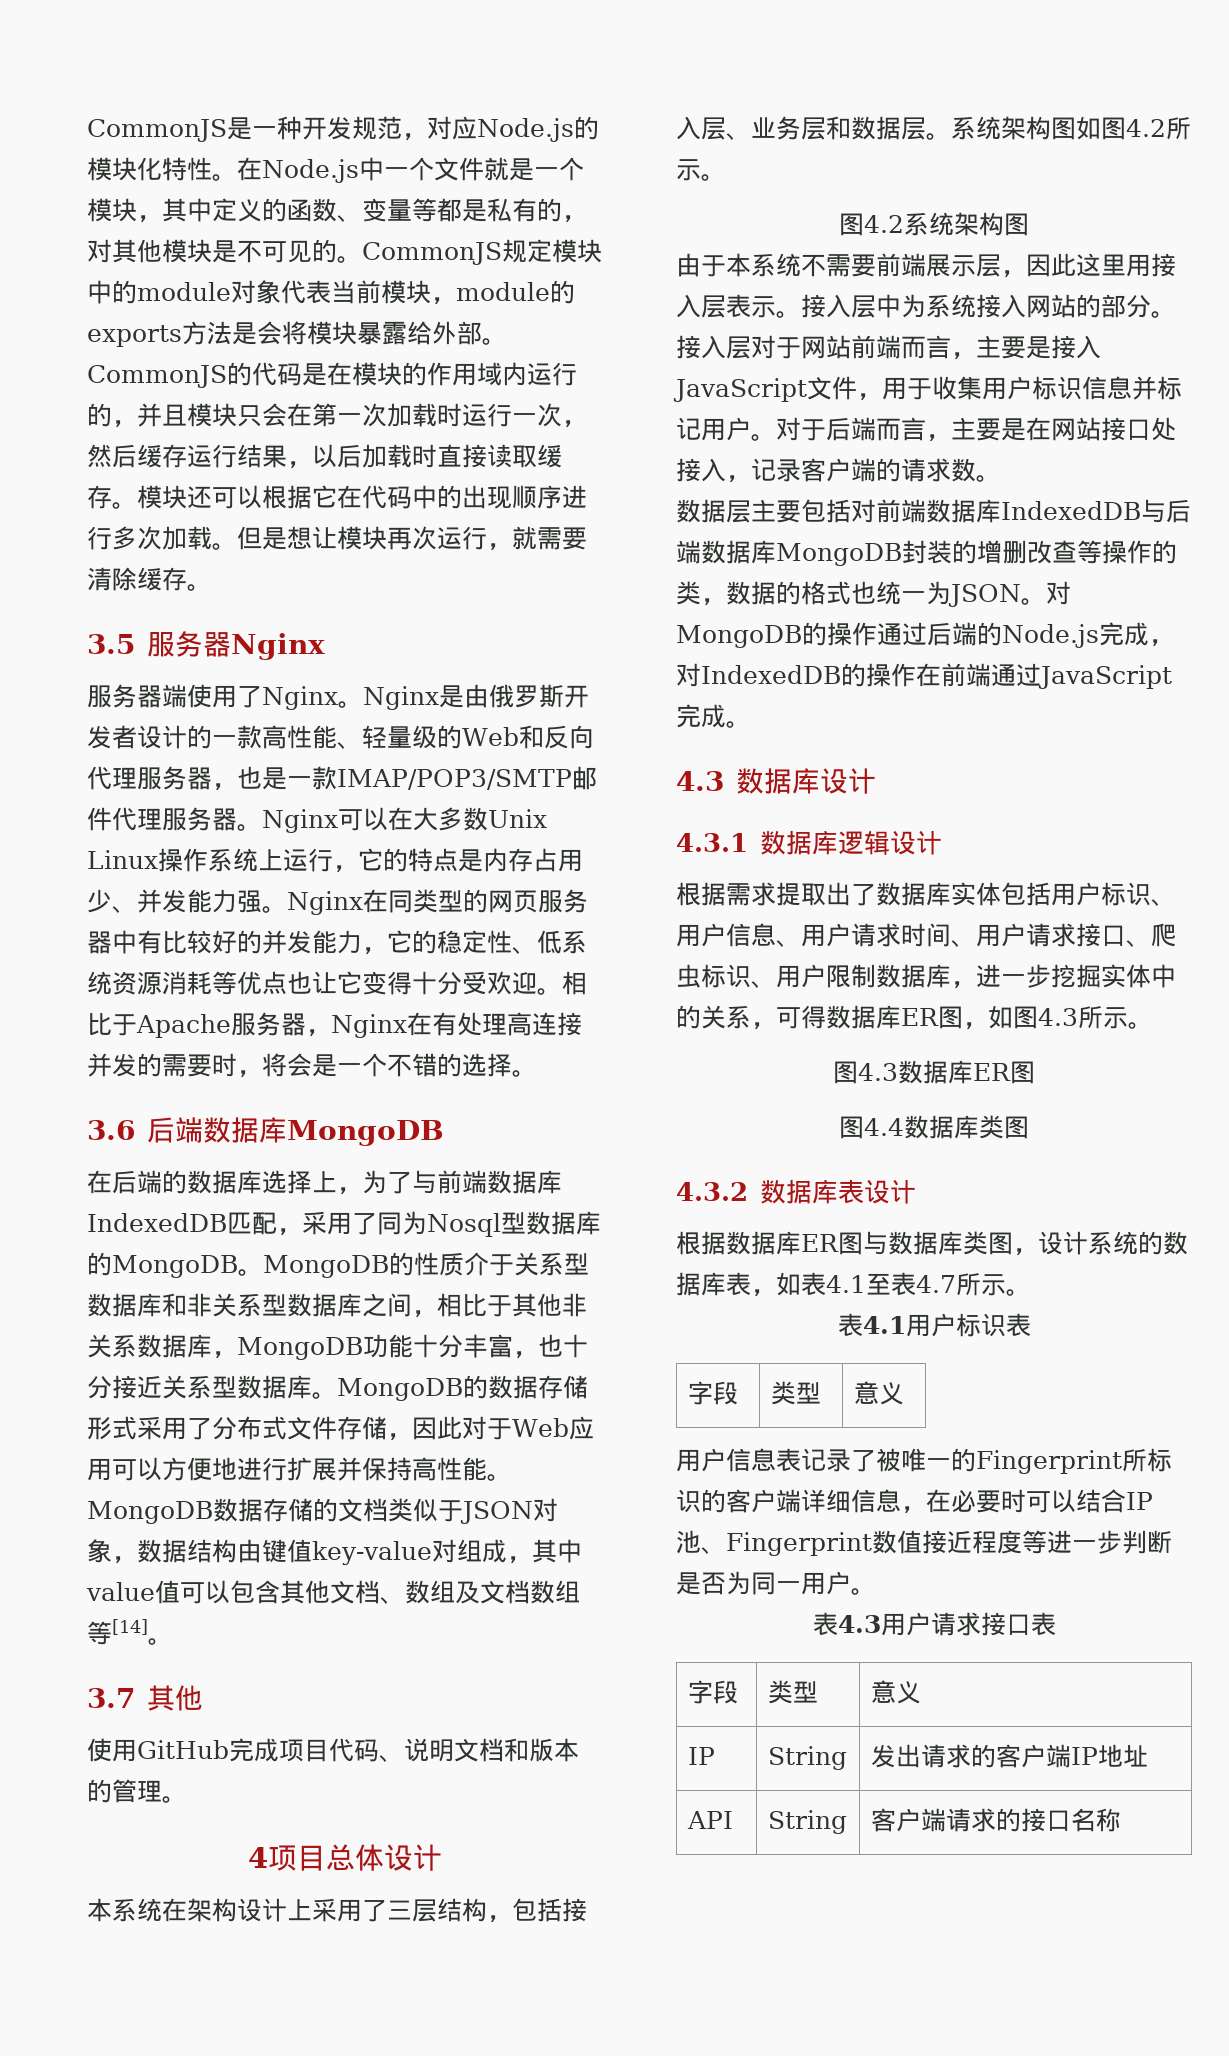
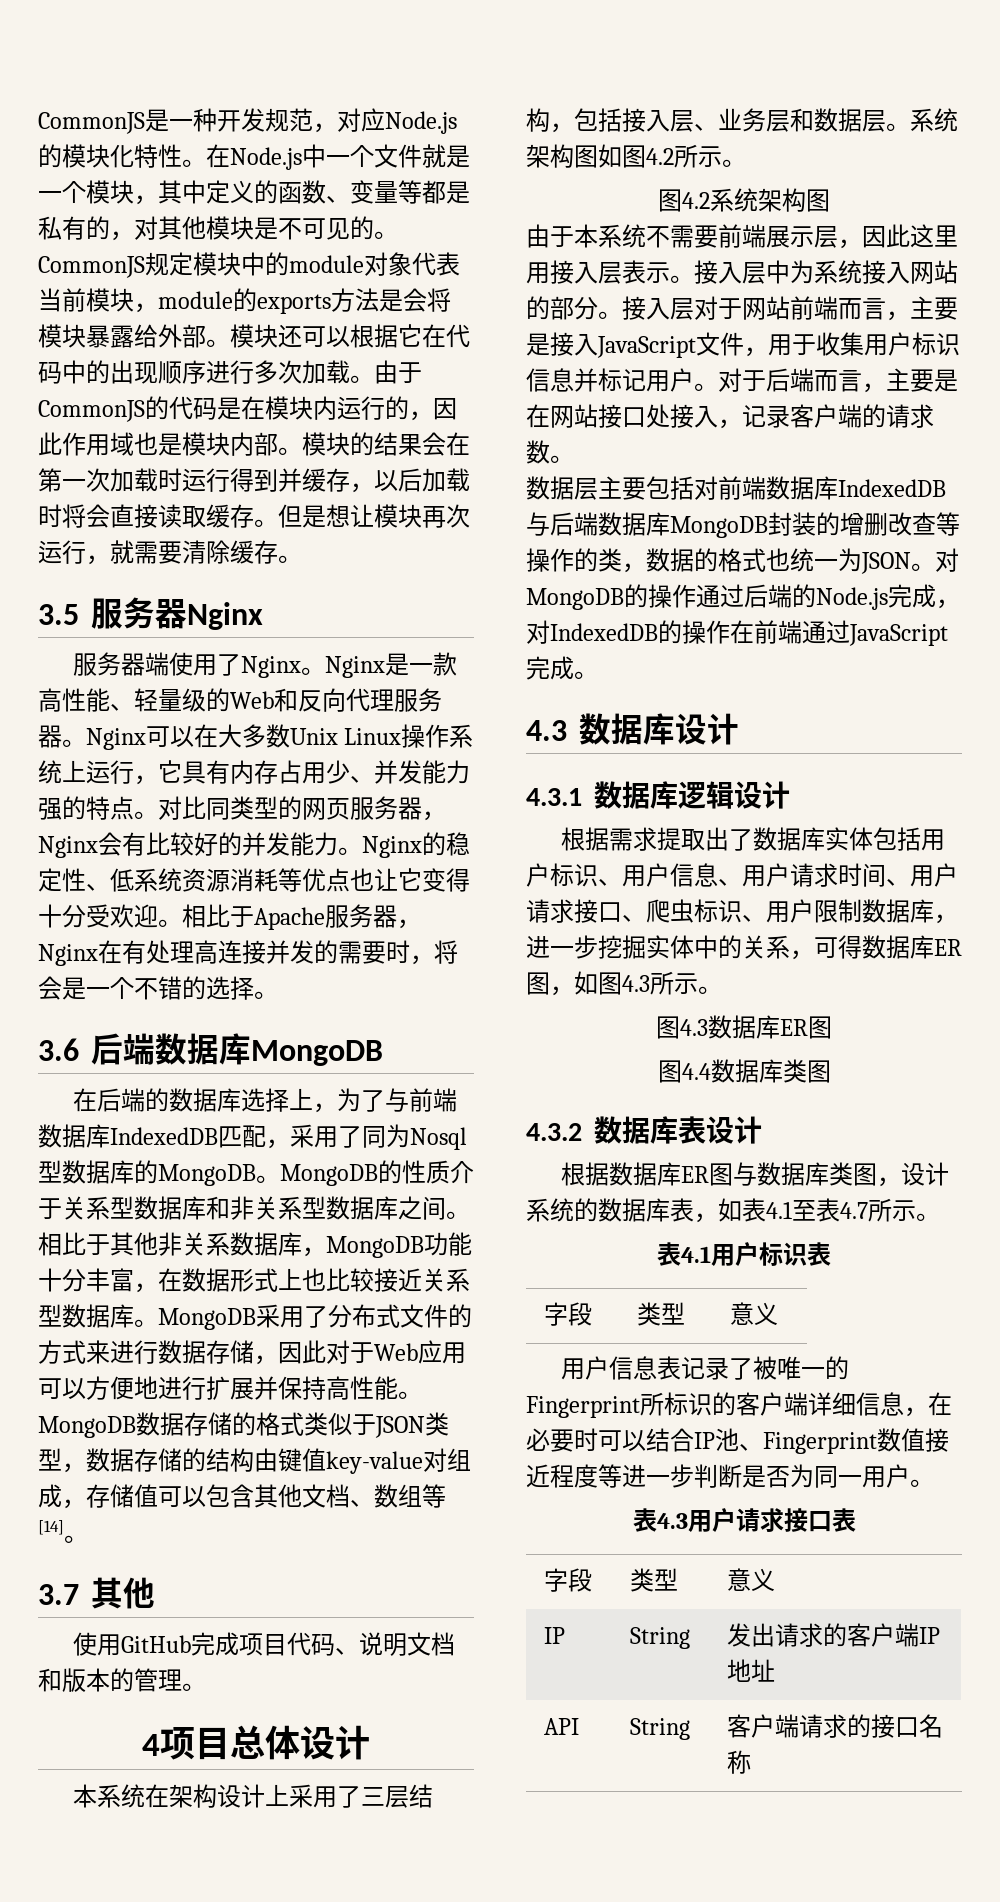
- CommonJS的代码是在模块的作用域内运行的，并且模块只会在第一次加载时运行一次，然后缓存运行结果，以后加载时直接读取缓存。
+ 由于CommonJS的代码是在模块内运行的，因此作用域也是模块内部。模块的结果会在第一次加载时运行得到并缓存，以后加载时将会直接读取缓存。
- Nginx是由俄罗斯开发者设计的一款高性能、轻量级的Web和反向代理服务器，也是一款IMAP/POP3/SMTP邮件代理服务器。
+ Nginx是一款高性能、轻量级的Web和反向代理服务器。
- Nginx可以在大多数Unix Linux操作系统上运行，它的特点是内存占用少、并发能力强。Nginx在同类型的网页服务器中有比较好的并发能力，它的稳定性、低系统资源消耗等优点也让它变得十分受欢迎。
+ Nginx可以在大多数Unix Linux操作系统上运行，它具有内存占用少、并发能力强的特点。对比同类型的网页服务器，Nginx会有比较好的并发能力。Nginx的稳定性、低系统资源消耗等优点也让它变得十分受欢迎。
- MongoDB的性质介于关系型数据库和非关系型数据库之间，相比于其他非关系数据库，MongoDB功能十分丰富，也十分接近关系型数据库。
+ MongoDB的性质介于关系型数据库和非关系型数据库之间。相比于其他非关系数据库，MongoDB功能十分丰富，在数据形式上也比较接近关系型数据库。
- MongoDB的数据存储形式采用了分布式文件存储，因此对于Web应用可以方便地进行扩展并保持高性能。
+ MongoDB采用了分布式文件的方式来进行数据存储，因此对于Web应用可以方便地进行扩展并保持高性能。
- MongoDB数据存储的文档类似于JSON对象，数据结构由键值key-value对组成，其中value值可以包含其他文档、数组及文档数组等[14]。
+ MongoDB数据存储的格式类似于JSON类型，数据存储的结构由键值key-value对组成，存储值可以包含其他文档、数组等[14]。

